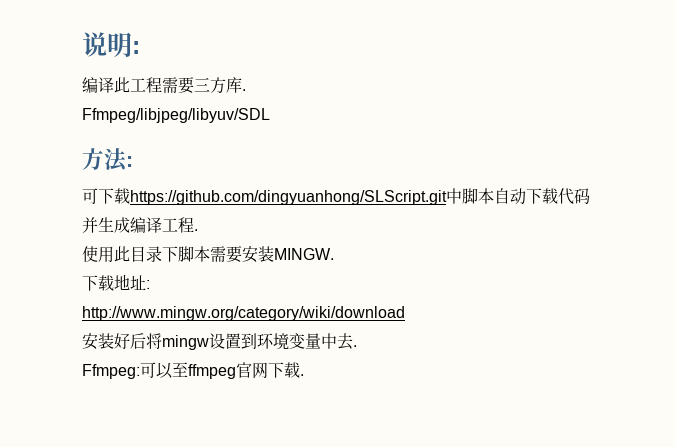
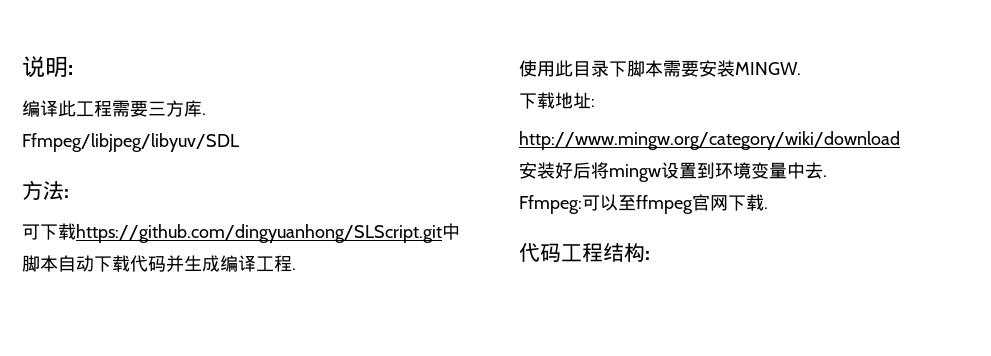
+ 代码工程结构:

